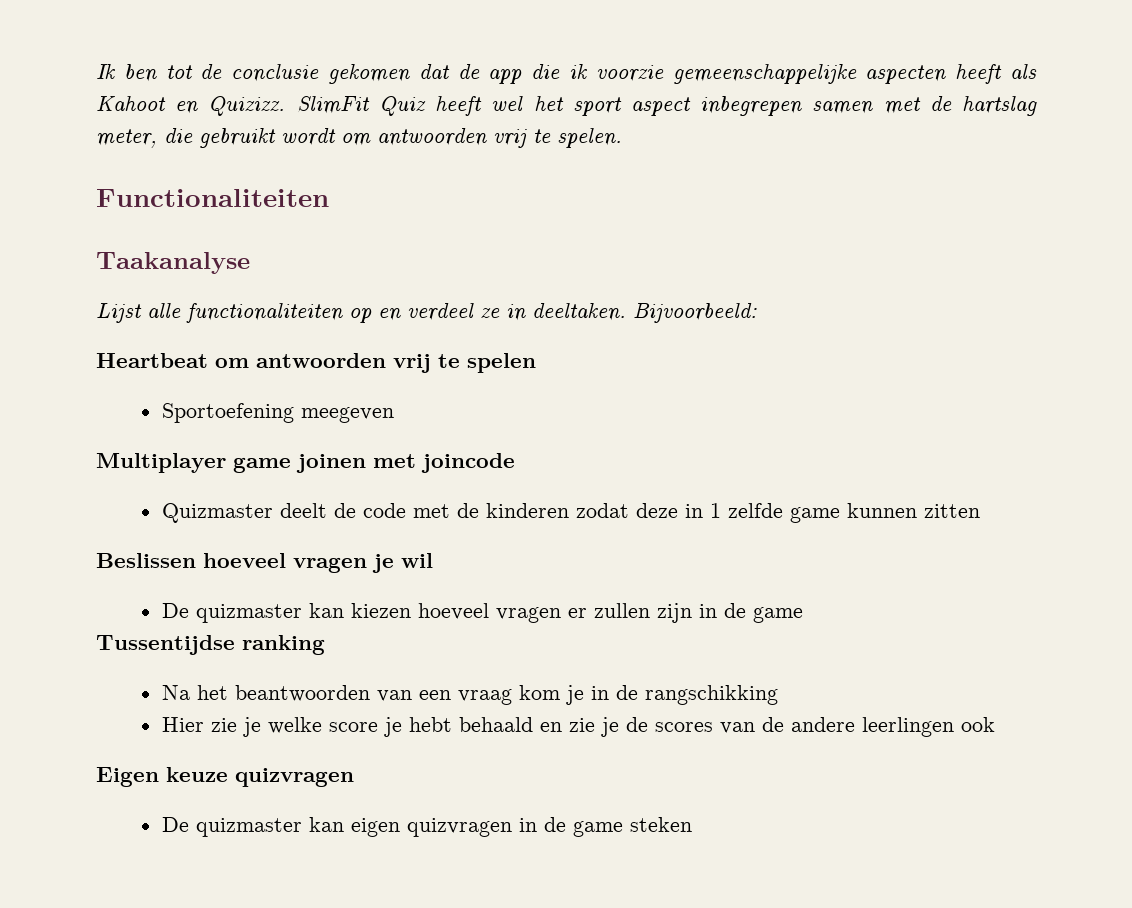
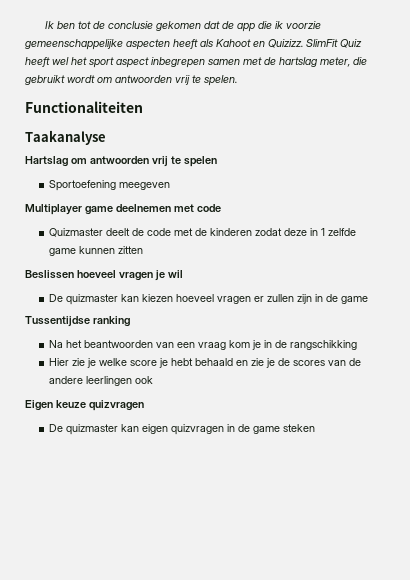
- Lijst alle functionaliteiten op en verdeel ze in deeltaken. Bijvoorbeeld:
- Heartbeat om antwoorden vrij te spelen
+ Hartslag om antwoorden vrij te spelen
- Multiplayer game joinen met joincode
+ Multiplayer game deelnemen met code

